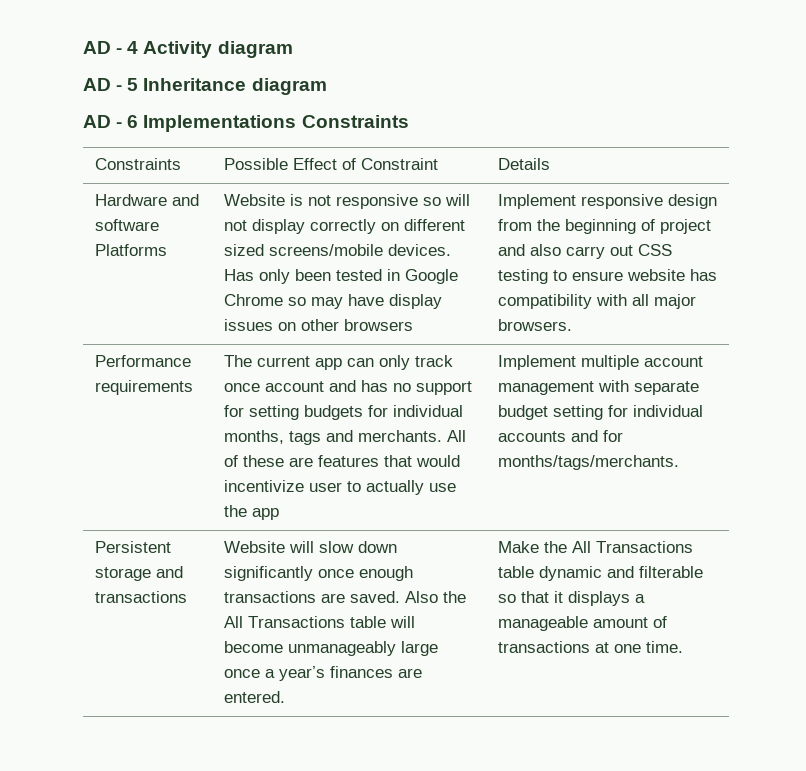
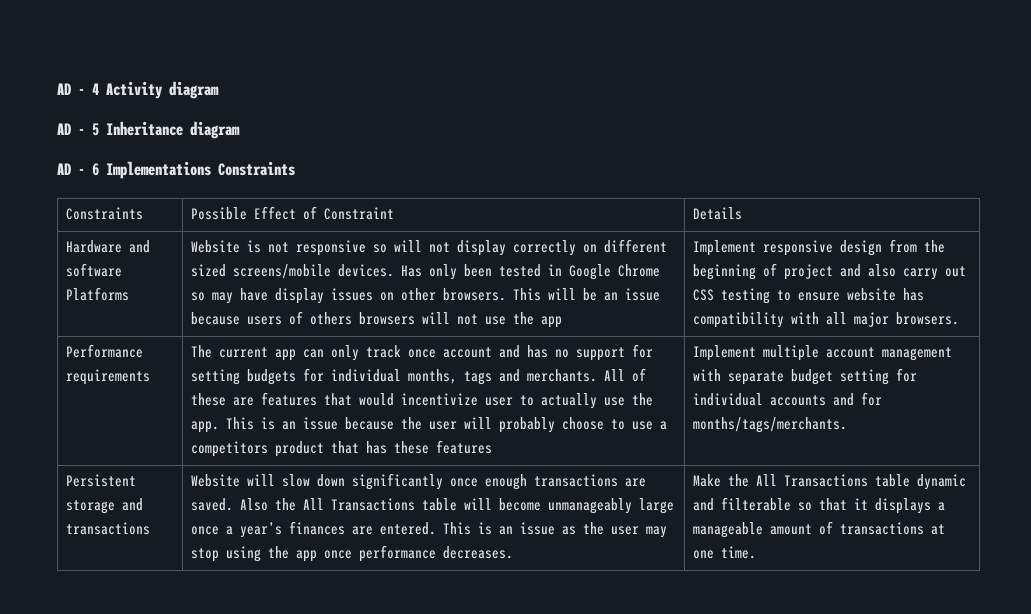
- Has only been tested in Google Chrome so may have display issues on other browsers
+ Has only been tested in Google Chrome so may have display issues on other browsers. This will be an issue because users of others browsers will not use the app
- All of these are features that would incentivize user to actually use the app
+ All of these are features that would incentivize user to actually use the app. This is an issue because the user will probably choose to use a competitors product that has these features
+ This is an issue as the user may stop using the app once performance decreases.

